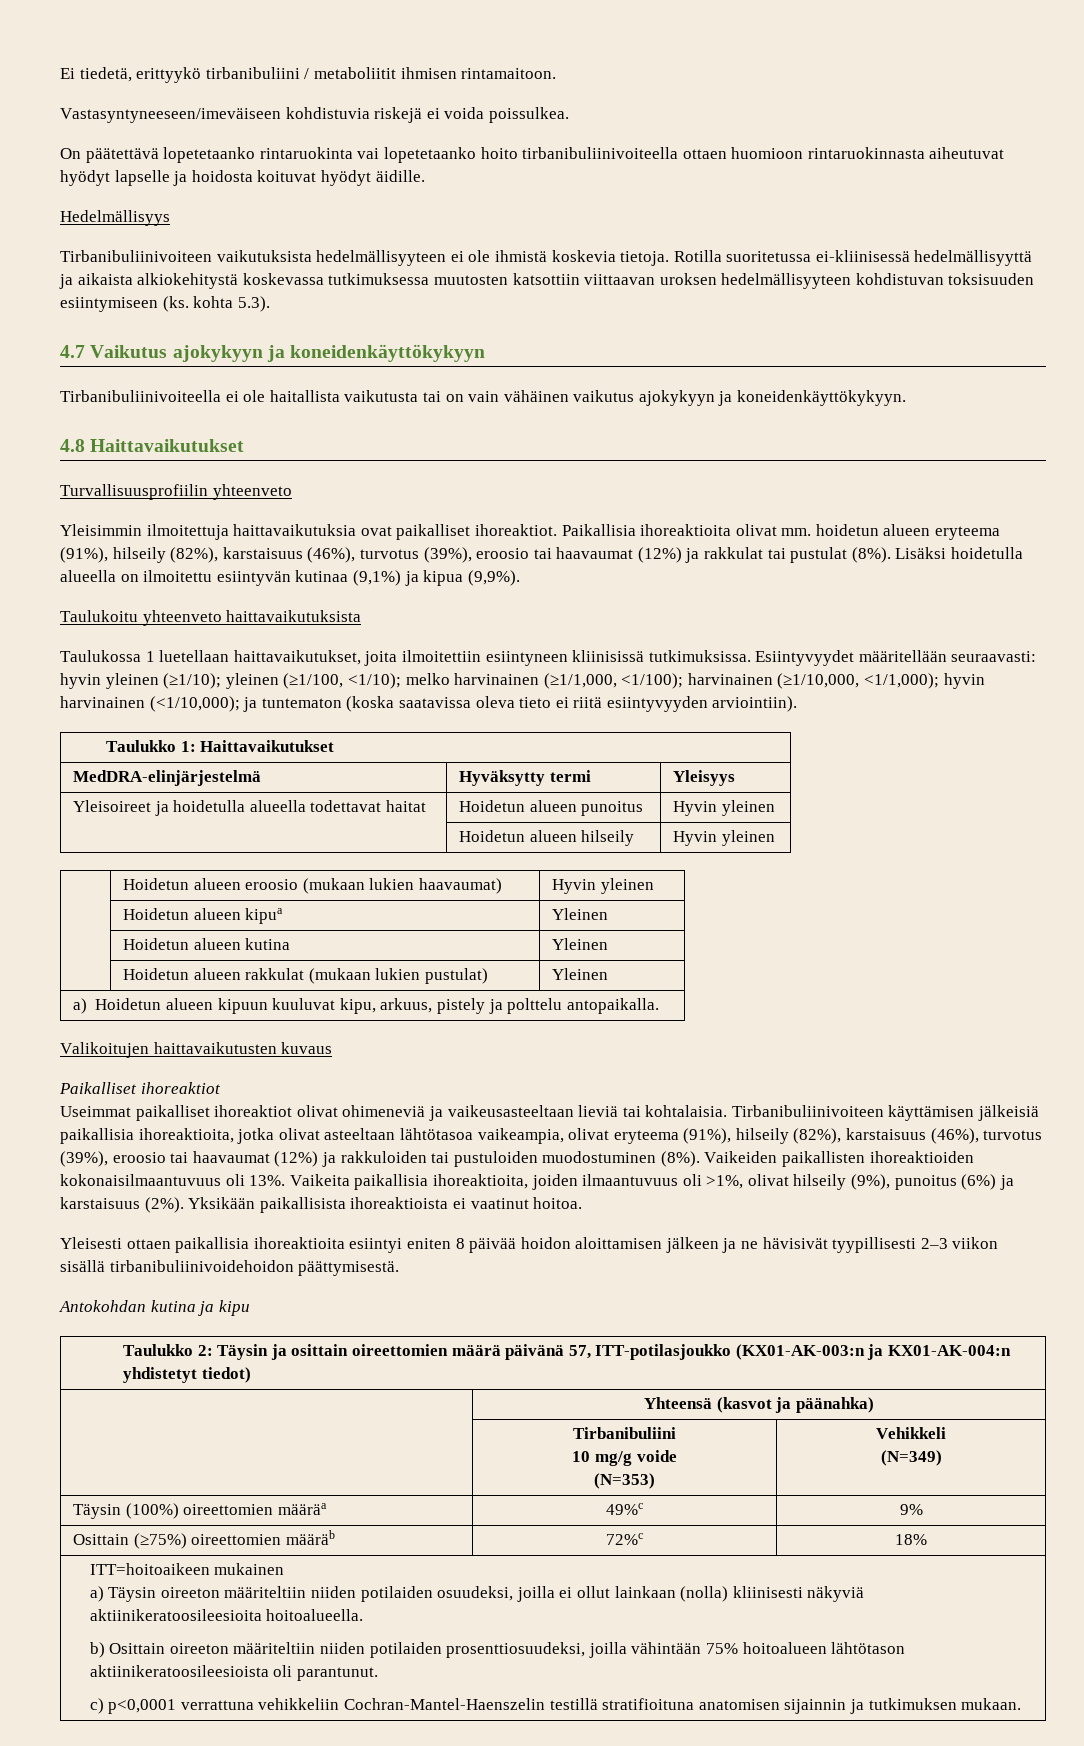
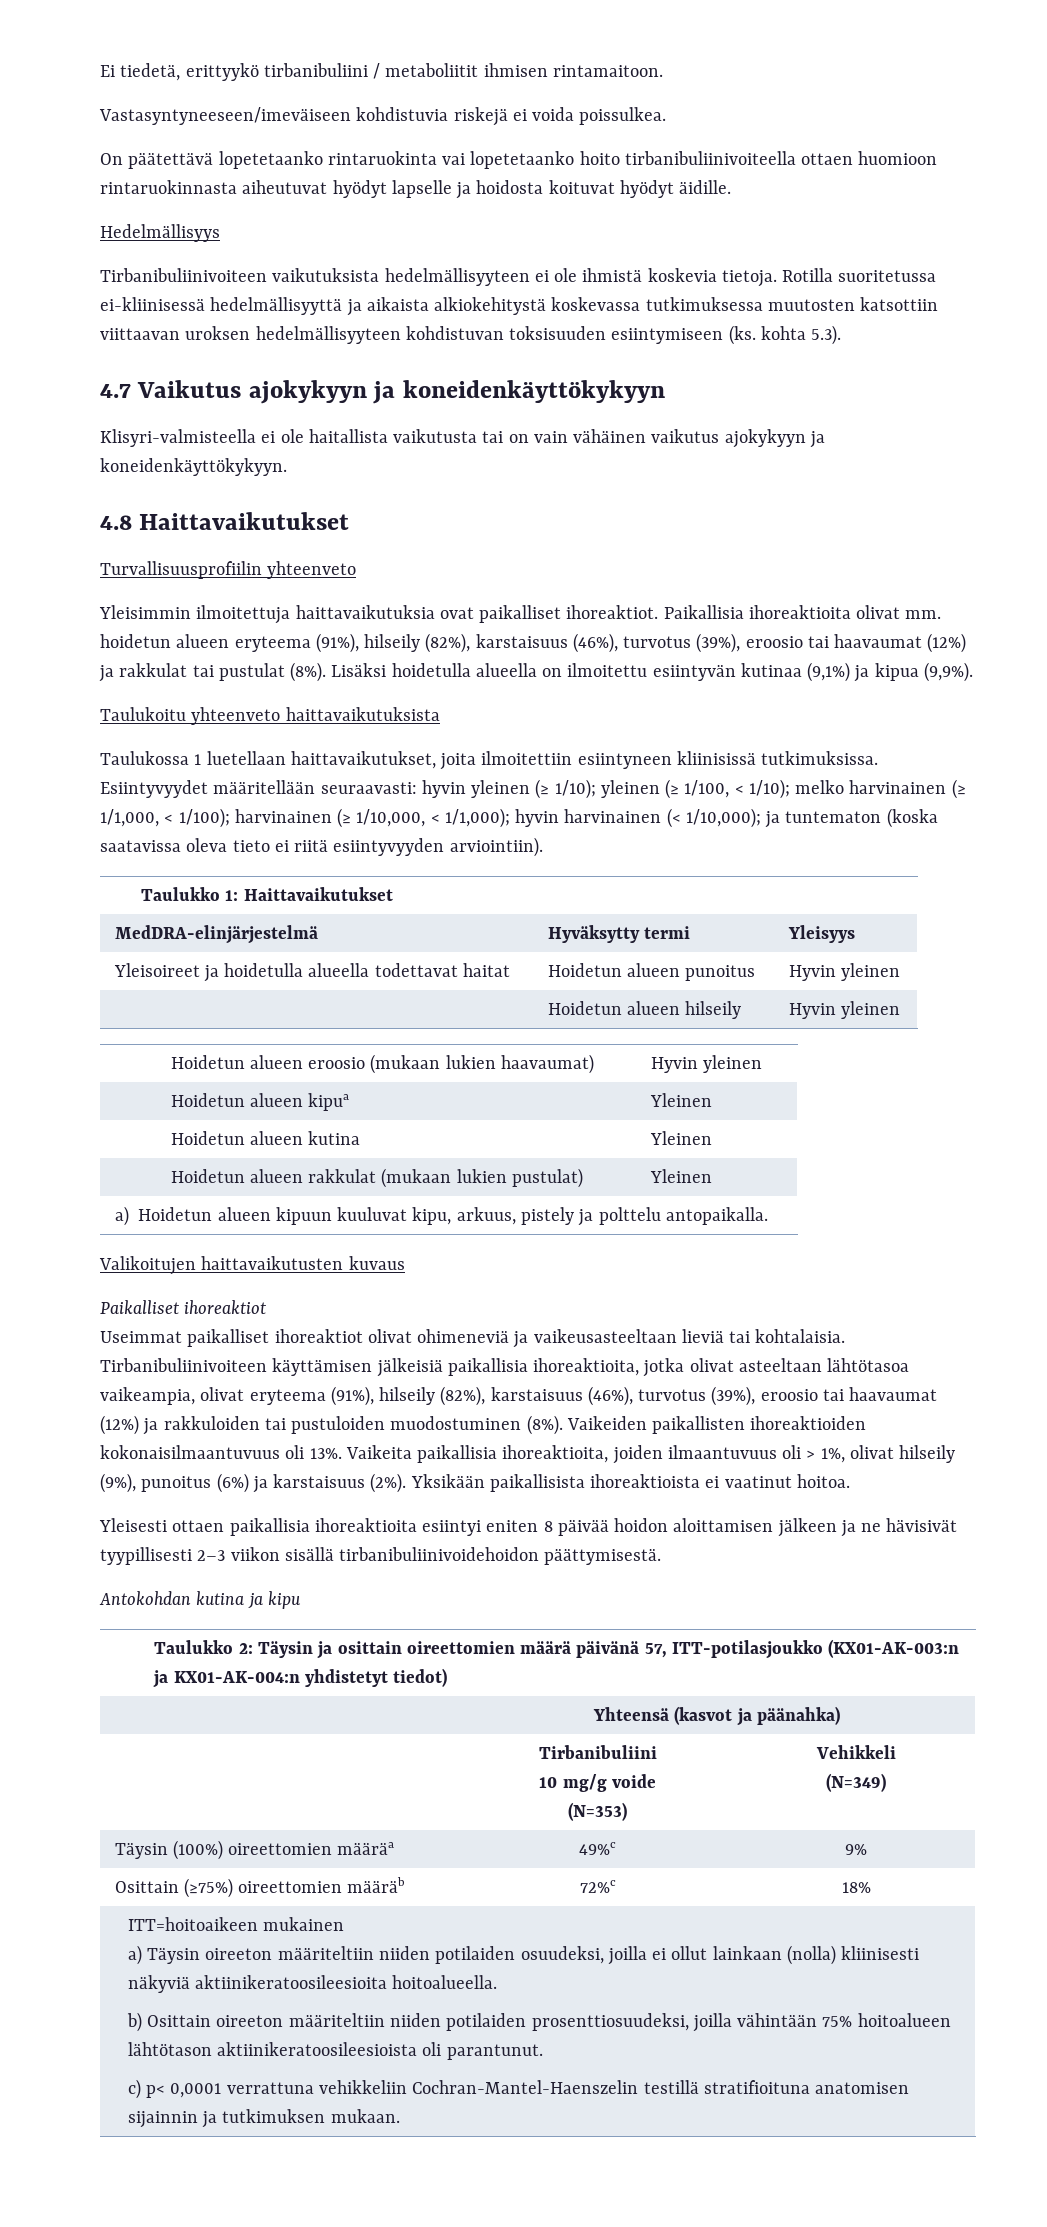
- Tirbanibuliinivoiteella ei ole haitallista vaikutusta tai on vain vähäinen vaikutus ajokykyyn ja koneidenkäyttökykyyn.
+ Klisyri-valmisteella ei ole haitallista vaikutusta tai on vain vähäinen vaikutus ajokykyyn ja koneidenkäyttökykyyn.
- Esiintyvyydet määritellään seuraavasti: hyvin yleinen (≥1/10); yleinen (≥1/100, <1/10); melko harvinainen (≥1/1,000, <1/100); harvinainen (≥1/10,000, <1/1,000); hyvin harvinainen (<1/10,000); ja tuntematon (koska saatavissa oleva tieto ei riitä esiintyvyyden arviointiin).
+ Esiintyvyydet määritellään seuraavasti: hyvin yleinen (≥ 1/10); yleinen (≥ 1/100, < 1/10); melko harvinainen (≥ 1/1,000, < 1/100); harvinainen (≥ 1/10,000, < 1/1,000); hyvin harvinainen (< 1/10,000); ja tuntematon (koska saatavissa oleva tieto ei riitä esiintyvyyden arviointiin).
- Vaikeita paikallisia ihoreaktioita, joiden ilmaantuvuus oli >1%, olivat hilseily (9%), punoitus (6%) ja karstaisuus (2%).
+ Vaikeita paikallisia ihoreaktioita, joiden ilmaantuvuus oli > 1%, olivat hilseily (9%), punoitus (6%) ja karstaisuus (2%).
- c) p<0,0001 verrattuna vehikkeliin Cochran-Mantel-Haenszelin testillä stratifioituna anatomisen sijainnin ja tutkimuksen mukaan.
+ c) p< 0,0001 verrattuna vehikkeliin Cochran-Mantel-Haenszelin testillä stratifioituna anatomisen sijainnin ja tutkimuksen mukaan.

